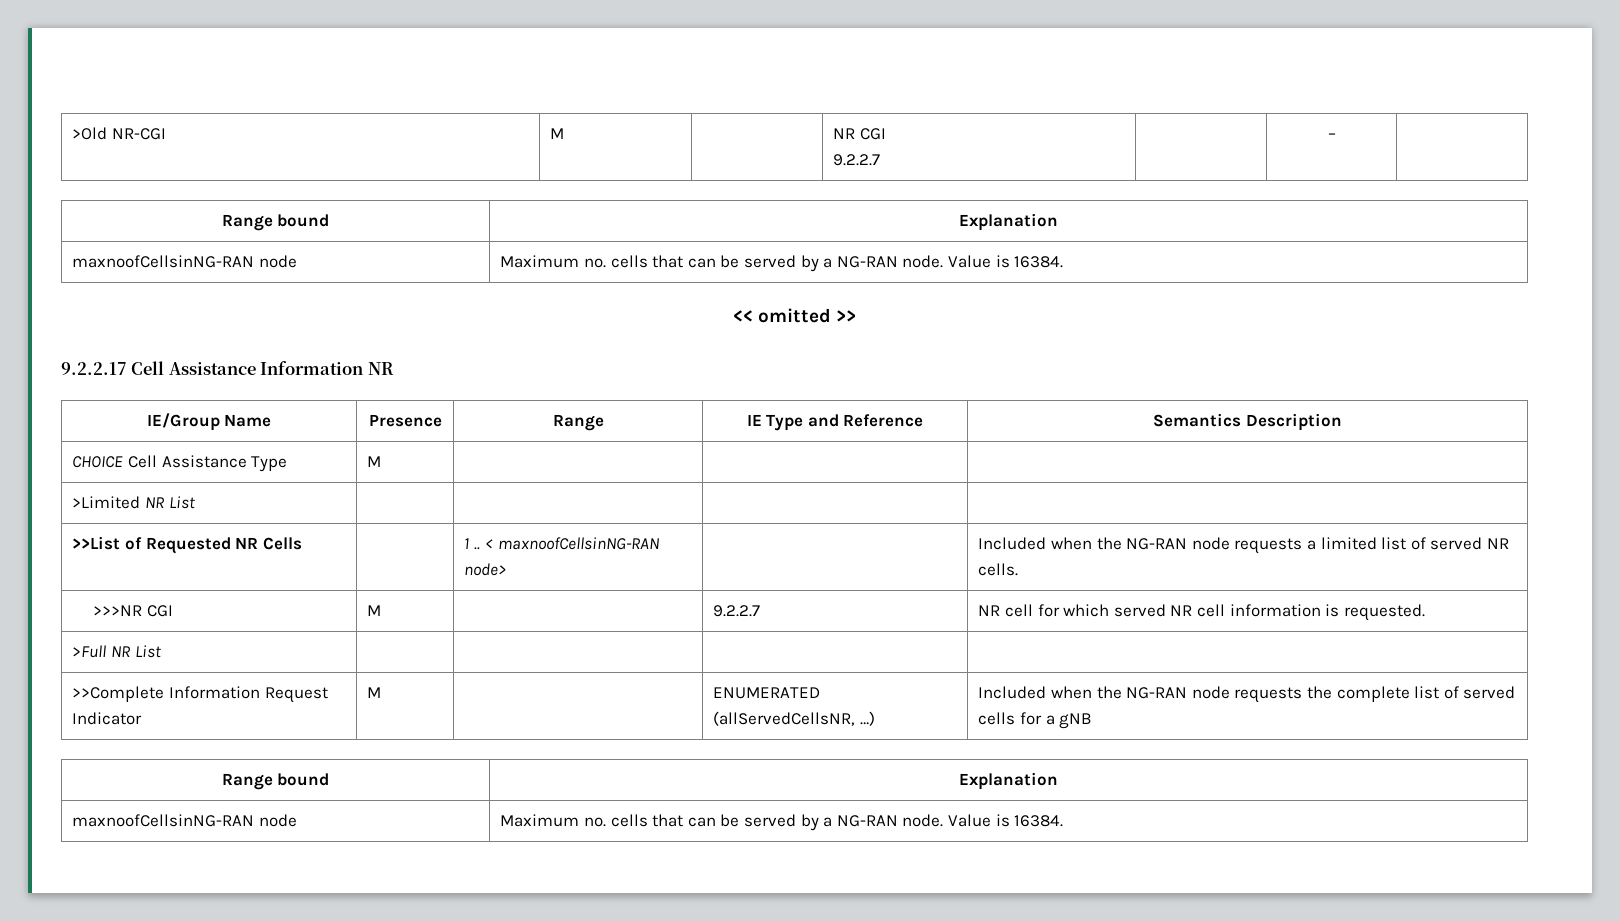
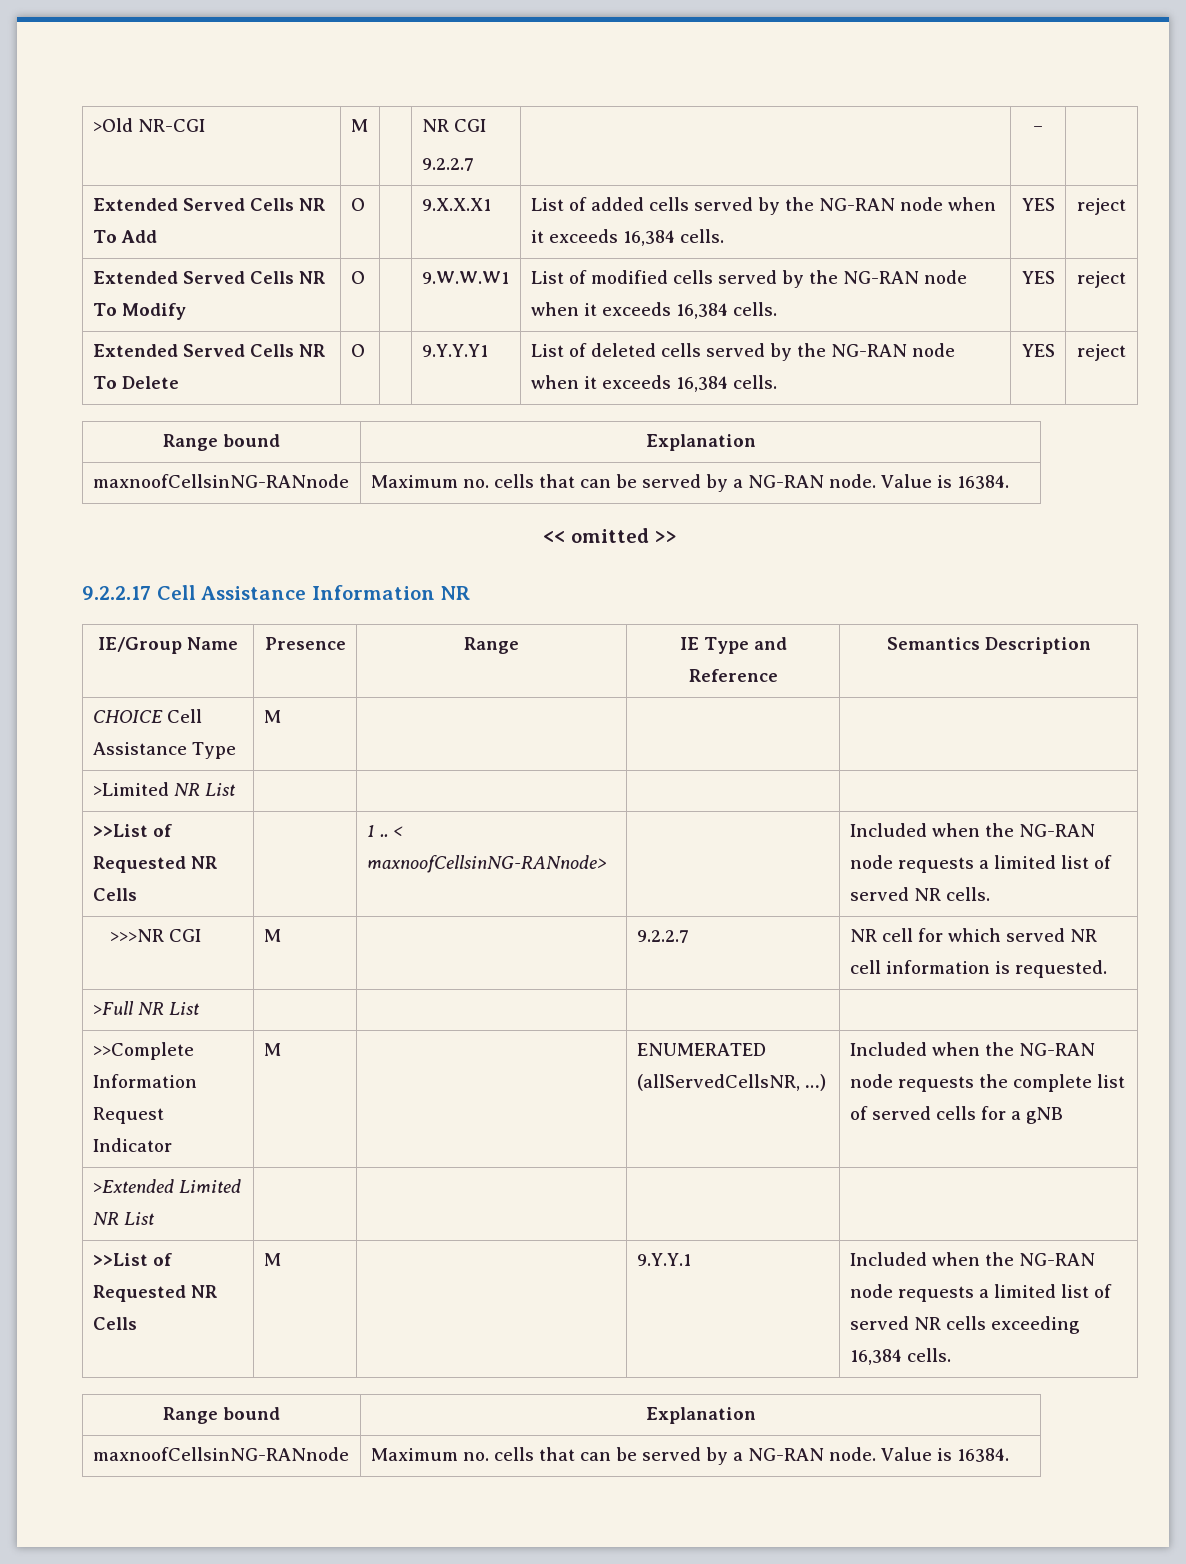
  >Old NR-CGI | M | | NR CGI
  9.2.2.7 | | – |
+ Extended Served Cells NR To Add | O | | 9.X.X.X1 | List of added cells served by the NG-RAN node when it exceeds 16,384 cells. | YES | reject
+ Extended Served Cells NR To Modify | O | | 9.W.W.W1 | List of modified cells served by the NG-RAN node when it exceeds 16,384 cells. | YES | reject
+ Extended Served Cells NR To Delete | O | | 9.Y.Y.Y1 | List of deleted cells served by the NG-RAN node when it exceeds 16,384 cells. | YES | reject
  Range bound | Explanation
- maxnoofCellsinNG-RAN node | Maximum no. cells that can be served by a NG-RAN node. Value is 16384.
+ maxnoofCellsinNG-RANnode | Maximum no. cells that can be served by a NG-RAN node. Value is 16384.
- >>List of Requested NR Cells | | 1 .. < maxnoofCellsinNG-RAN node> | | Included when the NG-RAN node requests a limited list of served NR cells.
+ >>List of Requested NR Cells | | 1 .. < maxnoofCellsinNG-RANnode> | | Included when the NG-RAN node requests a limited list of served NR cells.
  >>Complete Information Request Indicator | M | | ENUMERATED (allServedCellsNR, …) | Included when the NG-RAN node requests the complete list of served cells for a gNB
+ >Extended Limited NR List | | | |
+ >>List of Requested NR Cells | M | | 9.Y.Y.1 | Included when the NG-RAN node requests a limited list of served NR cells exceeding 16,384 cells.
  Range bound | Explanation
- maxnoofCellsinNG-RAN node | Maximum no. cells that can be served by a NG-RAN node. Value is 16384.
+ maxnoofCellsinNG-RANnode | Maximum no. cells that can be served by a NG-RAN node. Value is 16384.

